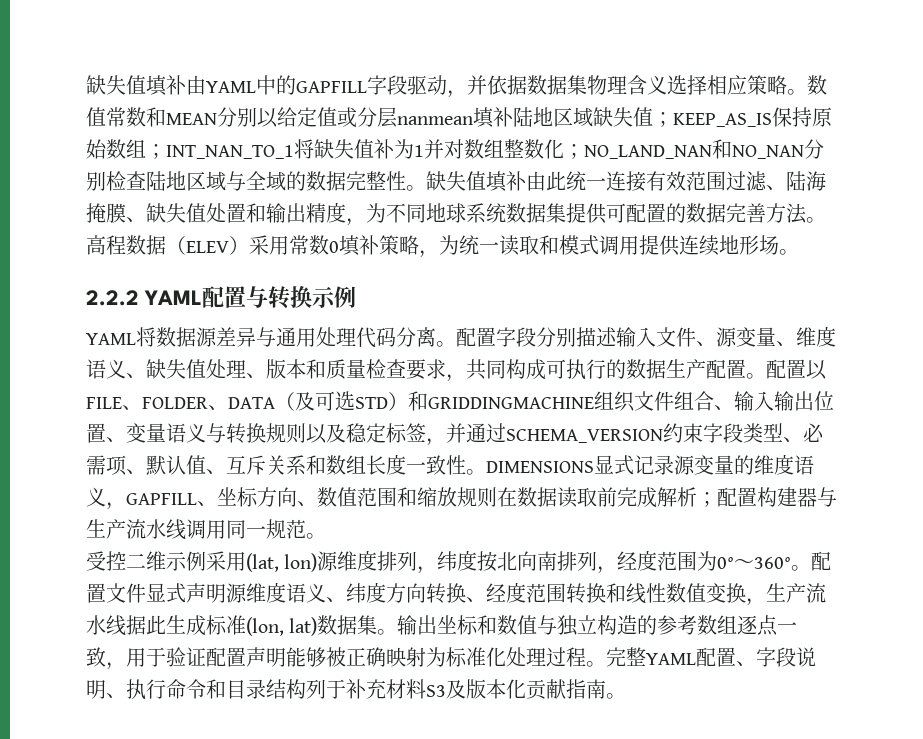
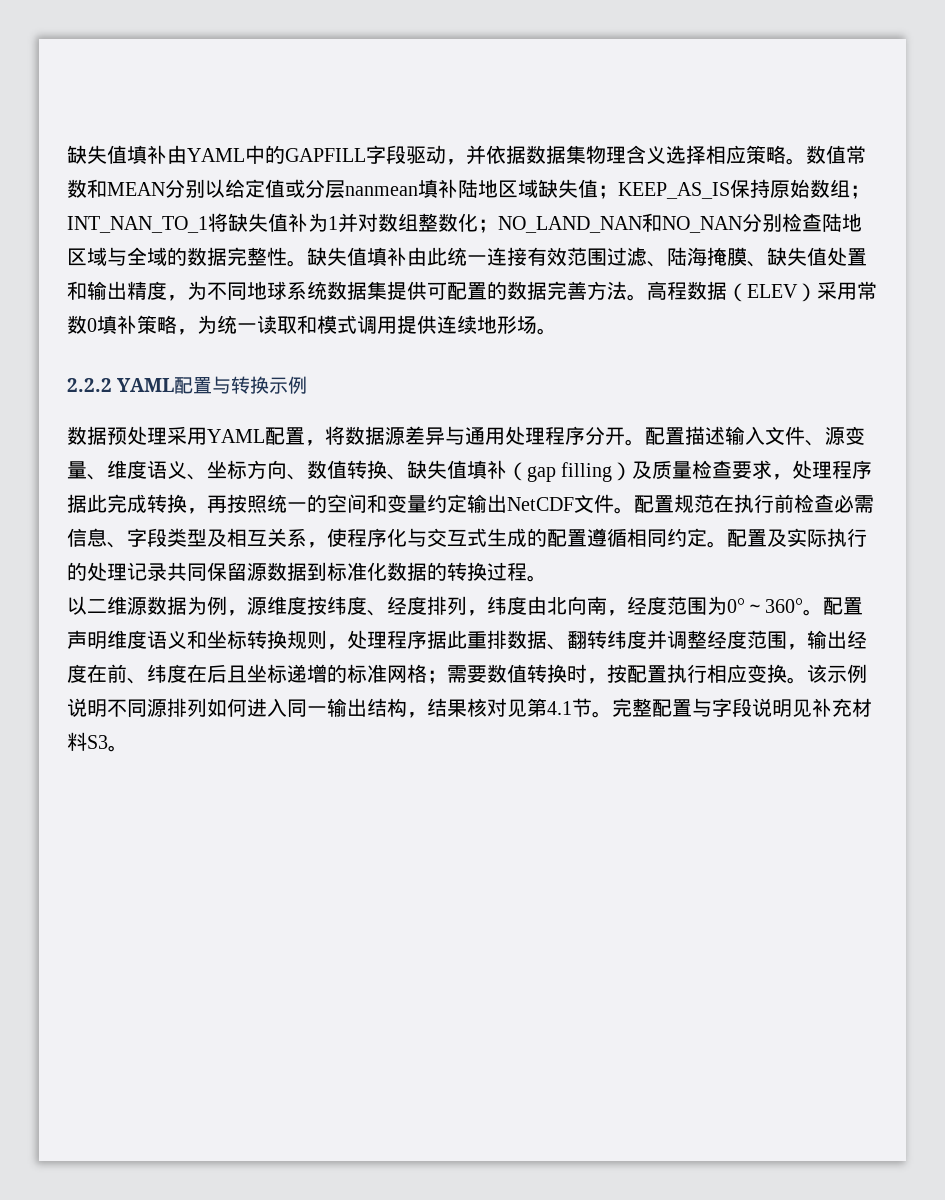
- YAML将数据源差异与通用处理代码分离。配置字段分别描述输入文件、源变量、维度语义、缺失值处理、版本和质量检查要求，共同构成可执行的数据生产配置。配置以FILE、FOLDER、DATA（及可选STD）和GRIDDINGMACHINE组织文件组合、输入输出位置、变量语义与转换规则以及稳定标签，并通过SCHEMA_VERSION约束字段类型、必需项、默认值、互斥关系和数组长度一致性。DIMENSIONS显式记录源变量的维度语义，GAPFILL、坐标方向、数值范围和缩放规则在数据读取前完成解析；配置构建器与生产流水线调用同一规范。
- 受控二维示例采用(lat, lon)源维度排列，纬度按北向南排列，经度范围为0°～360°。
+ 数据预处理采用YAML配置，将数据源差异与通用处理程序分开。配置描述输入文件、源变量、维度语义、坐标方向、数值转换、缺失值填补（gap filling）及质量检查要求，处理程序据此完成转换，再按照统一的空间和变量约定输出NetCDF文件。配置规范在执行前检查必需信息、字段类型及相互关系，使程序化与交互式生成的配置遵循相同约定。配置及实际执行的处理记录共同保留源数据到标准化数据的转换过程。
+ 以二维源数据为例，源维度按纬度、经度排列，纬度由北向南，经度范围为0°～360°。
- 配置文件显式声明源维度语义、纬度方向转换、经度范围转换和线性数值变换，生产流水线据此生成标准(lon, lat)数据集。输出坐标和数值与独立构造的参考数组逐点一致，用于验证配置声明能够被正确映射为标准化处理过程。完整YAML配置、字段说明、执行命令和目录结构列于补充材料S3及版本化贡献指南。
+ 配置声明维度语义和坐标转换规则，处理程序据此重排数据、翻转纬度并调整经度范围，输出经度在前、纬度在后且坐标递增的标准网格；需要数值转换时，按配置执行相应变换。该示例说明不同源排列如何进入同一输出结构，结果核对见第4.1节。完整配置与字段说明见补充材料S3。

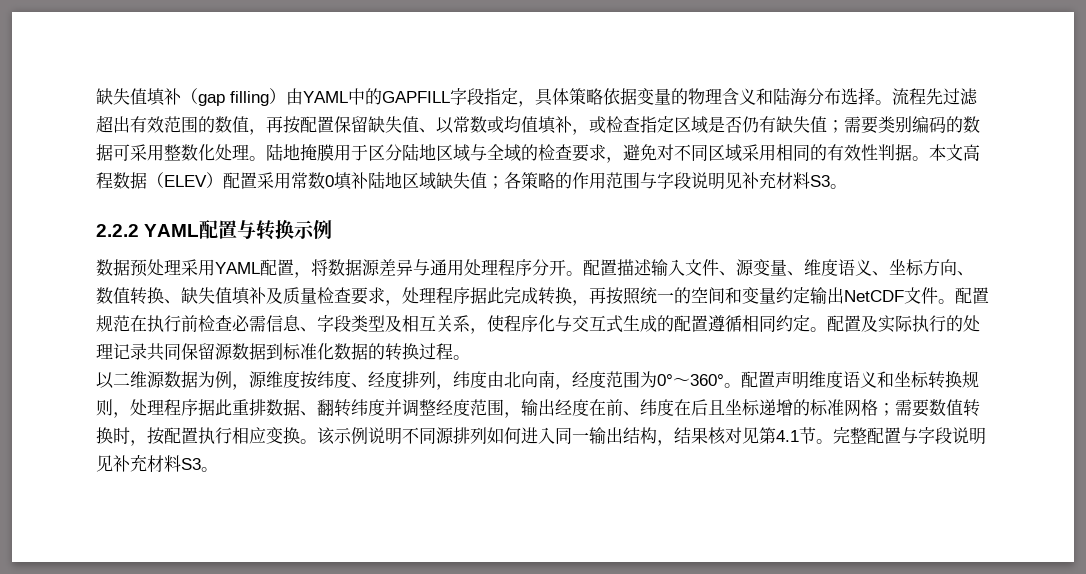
- 缺失值填补由YAML中的GAPFILL字段驱动，并依据数据集物理含义选择相应策略。数值常数和MEAN分别以给定值或分层nanmean填补陆地区域缺失值；KEEP_AS_IS保持原始数组；INT_NAN_TO_1将缺失值补为1并对数组整数化；NO_LAND_NAN和NO_NAN分别检查陆地区域与全域的数据完整性。缺失值填补由此统一连接有效范围过滤、陆海掩膜、缺失值处置和输出精度，为不同地球系统数据集提供可配置的数据完善方法。高程数据（ELEV）采用常数0填补策略，为统一读取和模式调用提供连续地形场。
+ 缺失值填补（gap filling）由YAML中的GAPFILL字段指定，具体策略依据变量的物理含义和陆海分布选择。流程先过滤超出有效范围的数值，再按配置保留缺失值、以常数或均值填补，或检查指定区域是否仍有缺失值；需要类别编码的数据可采用整数化处理。陆地掩膜用于区分陆地区域与全域的检查要求，避免对不同区域采用相同的有效性判据。本文高程数据（ELEV）配置采用常数0填补陆地区域缺失值；各策略的作用范围与字段说明见补充材料S3。
- 配置描述输入文件、源变量、维度语义、坐标方向、数值转换、缺失值填补（gap filling）及质量检查要求，处理程序据此完成转换，再按照统一的空间和变量约定输出NetCDF文件。
+ 配置描述输入文件、源变量、维度语义、坐标方向、数值转换、缺失值填补及质量检查要求，处理程序据此完成转换，再按照统一的空间和变量约定输出NetCDF文件。

